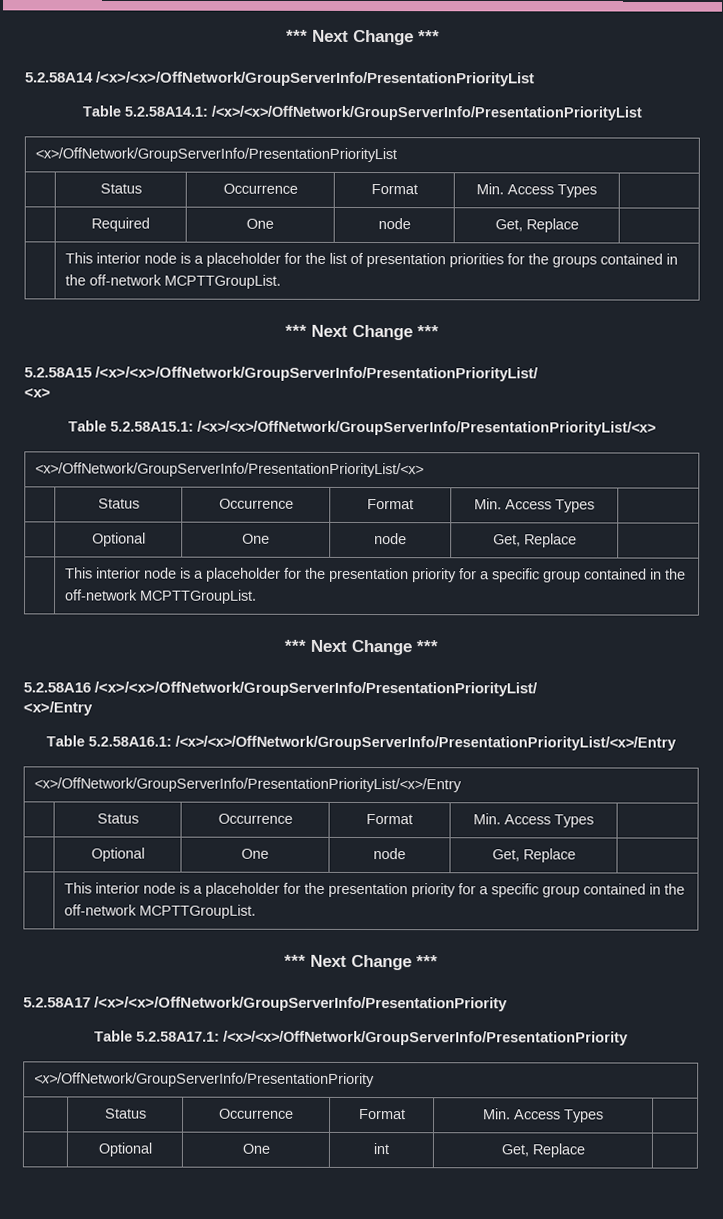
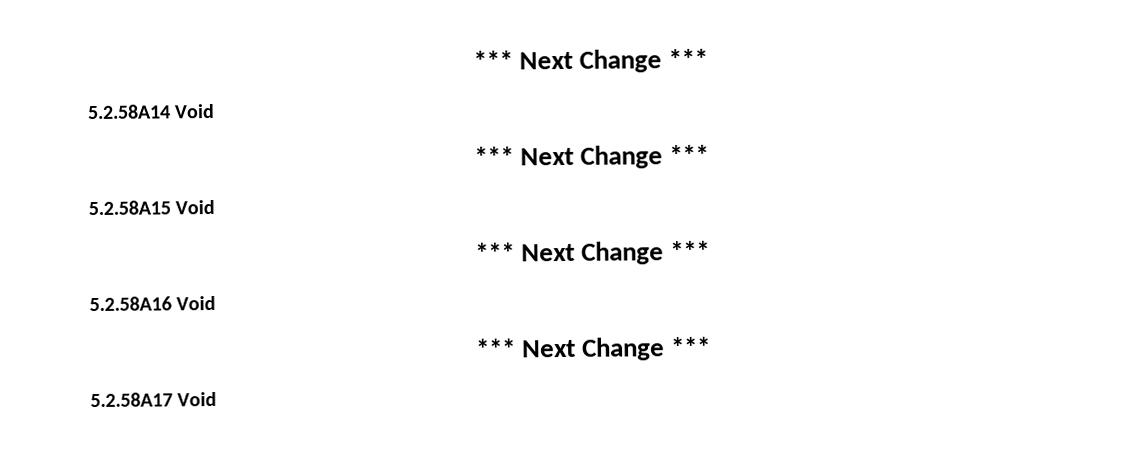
- 5.2.58A14 /<x>/<x>/OffNetwork/GroupServerInfo/PresentationPriorityList
- Table 5.2.58A14.1: /<x>/<x>/OffNetwork/GroupServerInfo/PresentationPriorityList
- <x>/OffNetwork/GroupServerInfo/PresentationPriorityList
- | Status | Occurrence | Format | Min. Access Types |
- | Required | One | node | Get, Replace |
- | This interior node is a placeholder for the list of presentation priorities for the groups contained in the off-network MCPTTGroupList.
+ 5.2.58A14 Void
- 5.2.58A15 /<x>/<x>/OffNetwork/GroupServerInfo/PresentationPriorityList/
- <x>
- Table 5.2.58A15.1: /<x>/<x>/OffNetwork/GroupServerInfo/PresentationPriorityList/<x>
- <x>/OffNetwork/GroupServerInfo/PresentationPriorityList/<x>
- | Status | Occurrence | Format | Min. Access Types |
- | Optional | One | node | Get, Replace |
- | This interior node is a placeholder for the presentation priority for a specific group contained in the off-network MCPTTGroupList.
+ 5.2.58A15 Void
- 5.2.58A16 /<x>/<x>/OffNetwork/GroupServerInfo/PresentationPriorityList/
- <x>/Entry
- Table 5.2.58A16.1: /<x>/<x>/OffNetwork/GroupServerInfo/PresentationPriorityList/<x>/Entry
- <x>/OffNetwork/GroupServerInfo/PresentationPriorityList/<x>/Entry
- | Status | Occurrence | Format | Min. Access Types |
- | Optional | One | node | Get, Replace |
- | This interior node is a placeholder for the presentation priority for a specific group contained in the off-network MCPTTGroupList.
+ 5.2.58A16 Void
- 5.2.58A17 /<x>/<x>/OffNetwork/GroupServerInfo/PresentationPriority
- Table 5.2.58A17.1: /<x>/<x>/OffNetwork/GroupServerInfo/PresentationPriority
- <x>/OffNetwork/GroupServerInfo/PresentationPriority
- | Status | Occurrence | Format | Min. Access Types |
- | Optional | One | int | Get, Replace |
+ 5.2.58A17 Void

